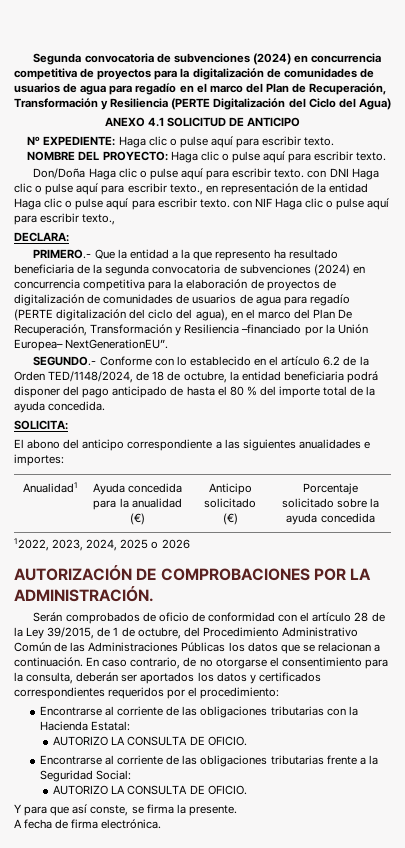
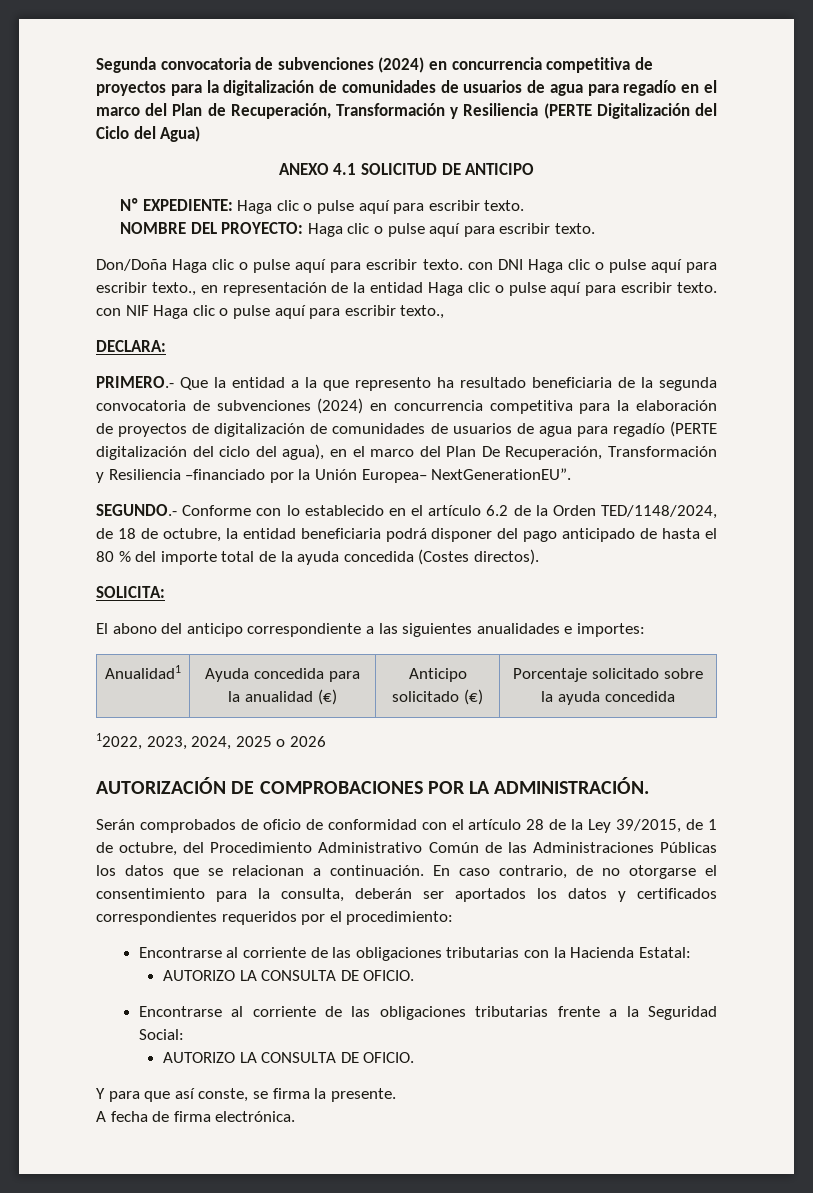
- SEGUNDO.- Conforme con lo establecido en el artículo 6.2 de la Orden TED/1148/2024, de 18 de octubre, la entidad beneficiaria podrá disponer del pago anticipado de hasta el 80 % del importe total de la ayuda concedida.
+ SEGUNDO.- Conforme con lo establecido en el artículo 6.2 de la Orden TED/1148/2024, de 18 de octubre, la entidad beneficiaria podrá disponer del pago anticipado de hasta el 80 % del importe total de la ayuda concedida (Costes directos).

